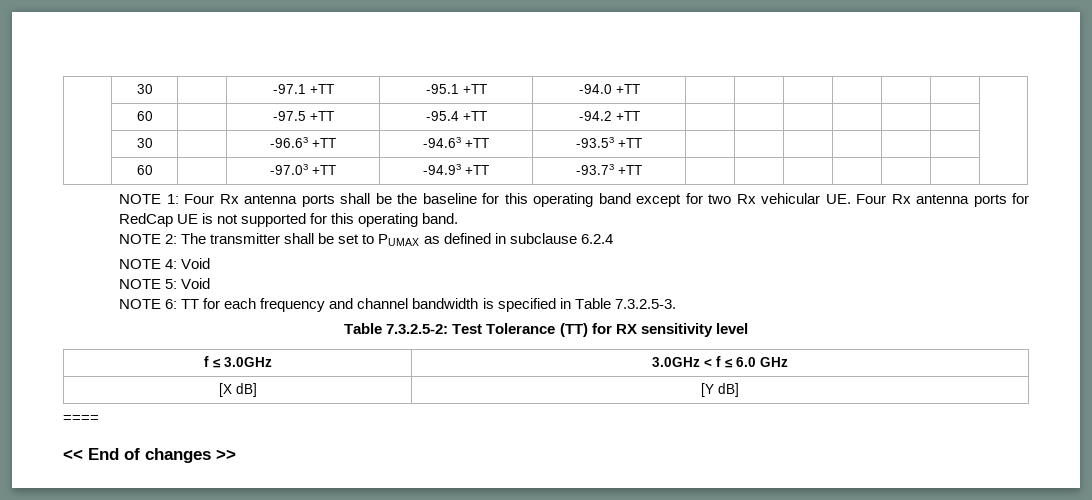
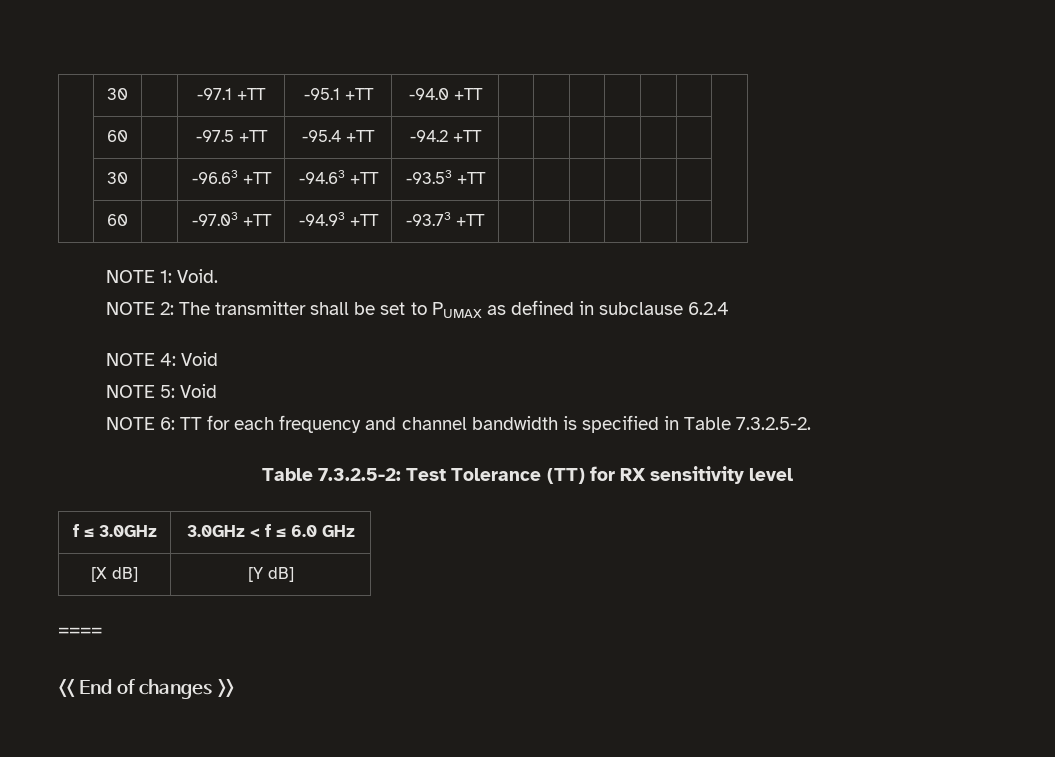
- NOTE 1: Four Rx antenna ports shall be the baseline for this operating band except for two Rx vehicular UE. Four Rx antenna ports for RedCap UE is not supported for this operating band.
+ NOTE 1: Void.
- NOTE 6: TT for each frequency and channel bandwidth is specified in Table 7.3.2.5-3.
+ NOTE 6: TT for each frequency and channel bandwidth is specified in Table 7.3.2.5-2.

